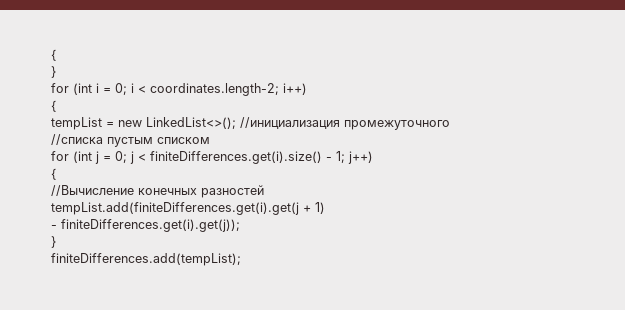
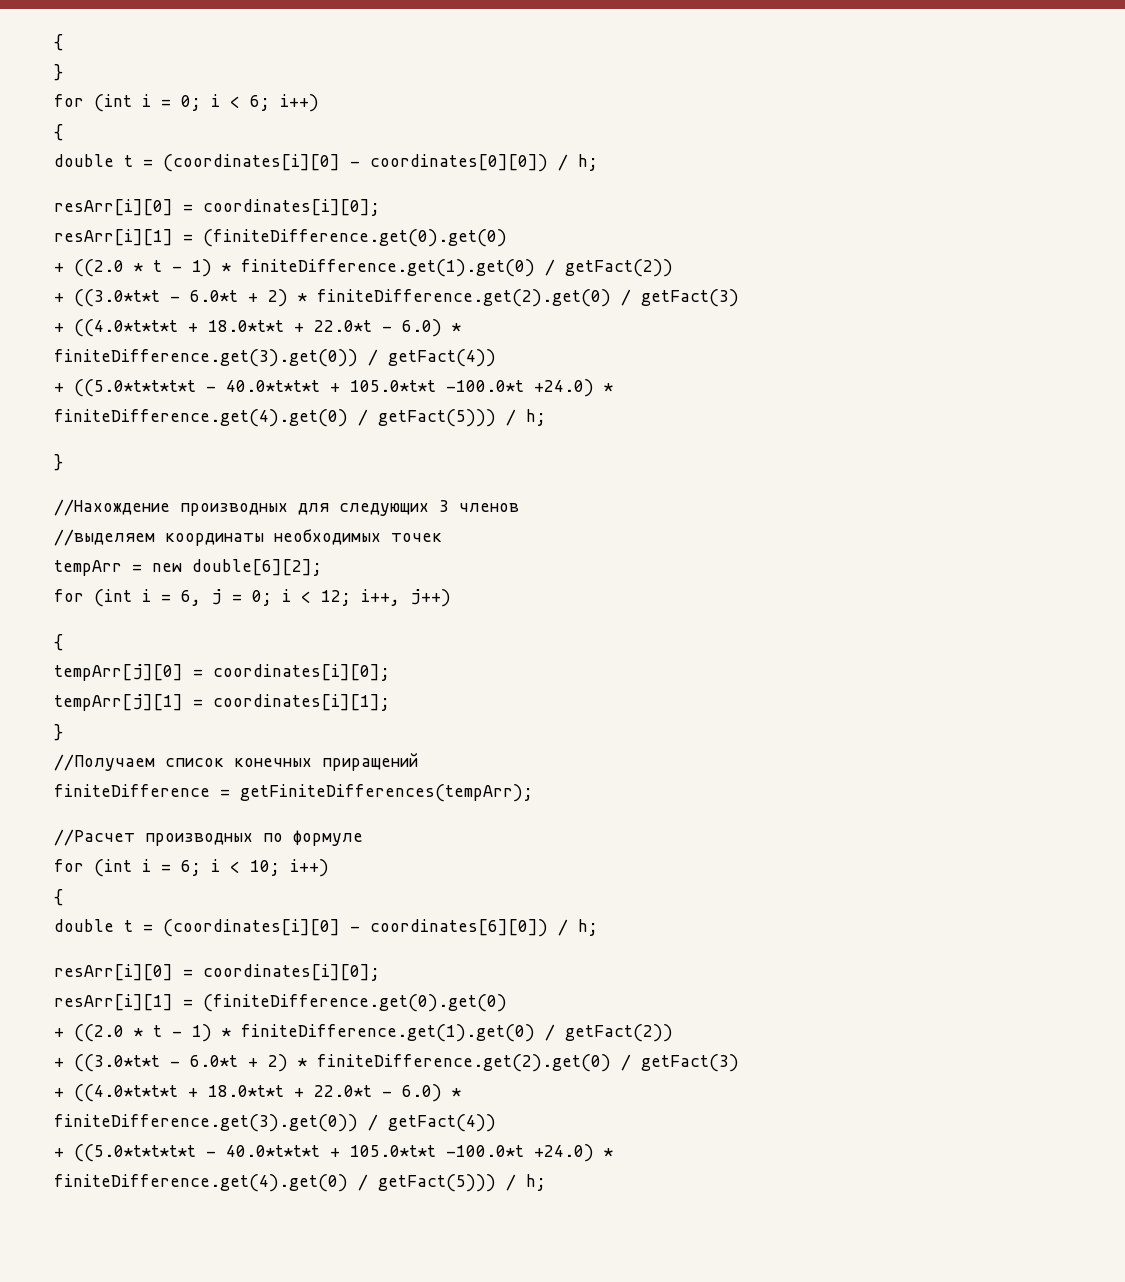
- for (int i = 0; i < coordinates.length-2; i++)
+ for (int i = 0; i < 6; i++)
  {
- tempList = new LinkedList<>(); //инициализация промежуточного
- //списка пустым списком
- for (int j = 0; j < finiteDifferences.get(i).size() - 1; j++)
+ double t = (coordinates[i][0] - coordinates[0][0]) / h;
+ resArr[i][0] = coordinates[i][0];
+ resArr[i][1] = (finiteDifference.get(0).get(0)
+ + ((2.0 * t - 1) * finiteDifference.get(1).get(0) / getFact(2))
+ + ((3.0*t*t - 6.0*t + 2) * finiteDifference.get(2).get(0) / getFact(3)
+ + ((4.0*t*t*t + 18.0*t*t + 22.0*t - 6.0) *
+ finiteDifference.get(3).get(0)) / getFact(4))
+ + ((5.0*t*t*t*t - 40.0*t*t*t + 105.0*t*t -100.0*t +24.0) *
+ finiteDifference.get(4).get(0) / getFact(5))) / h;
+ }
+ //Нахождение производных для следующих 3 членов
+ //выделяем координаты необходимых точек
+ tempArr = new double[6][2];
+ for (int i = 6, j = 0; i < 12; i++, j++)
  {
- //Вычисление конечных разностей
- tempList.add(finiteDifferences.get(i).get(j + 1)
- - finiteDifferences.get(i).get(j));
+ tempArr[j][0] = coordinates[i][0];
+ tempArr[j][1] = coordinates[i][1];
  }
- finiteDifferences.add(tempList);
+ //Получаем список конечных приращений
+ finiteDifference = getFiniteDifferences(tempArr);
+ //Расчет производных по формуле
+ for (int i = 6; i < 10; i++)
+ {
+ double t = (coordinates[i][0] - coordinates[6][0]) / h;
+ resArr[i][0] = coordinates[i][0];
+ resArr[i][1] = (finiteDifference.get(0).get(0)
+ + ((2.0 * t - 1) * finiteDifference.get(1).get(0) / getFact(2))
+ + ((3.0*t*t - 6.0*t + 2) * finiteDifference.get(2).get(0) / getFact(3)
+ + ((4.0*t*t*t + 18.0*t*t + 22.0*t - 6.0) *
+ finiteDifference.get(3).get(0)) / getFact(4))
+ + ((5.0*t*t*t*t - 40.0*t*t*t + 105.0*t*t -100.0*t +24.0) *
+ finiteDifference.get(4).get(0) / getFact(5))) / h;

